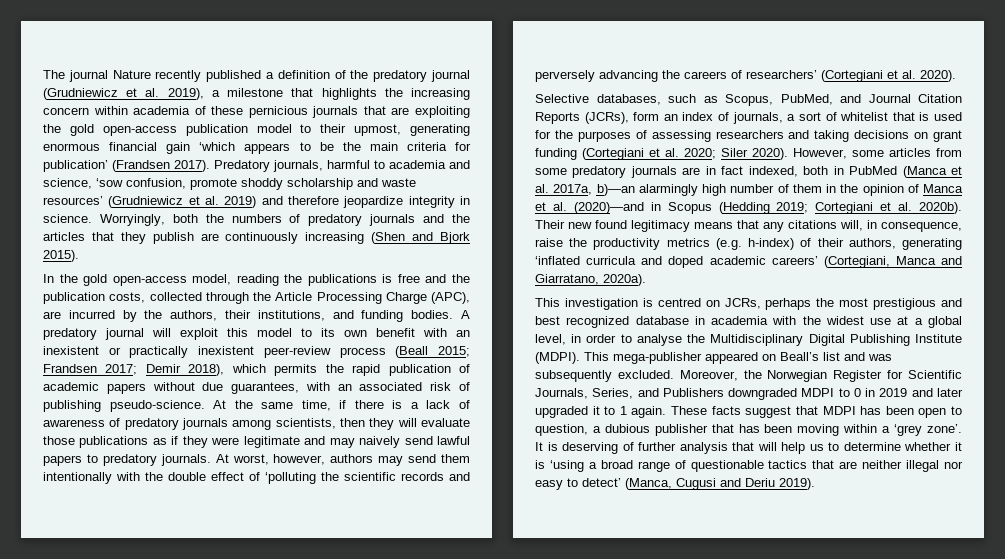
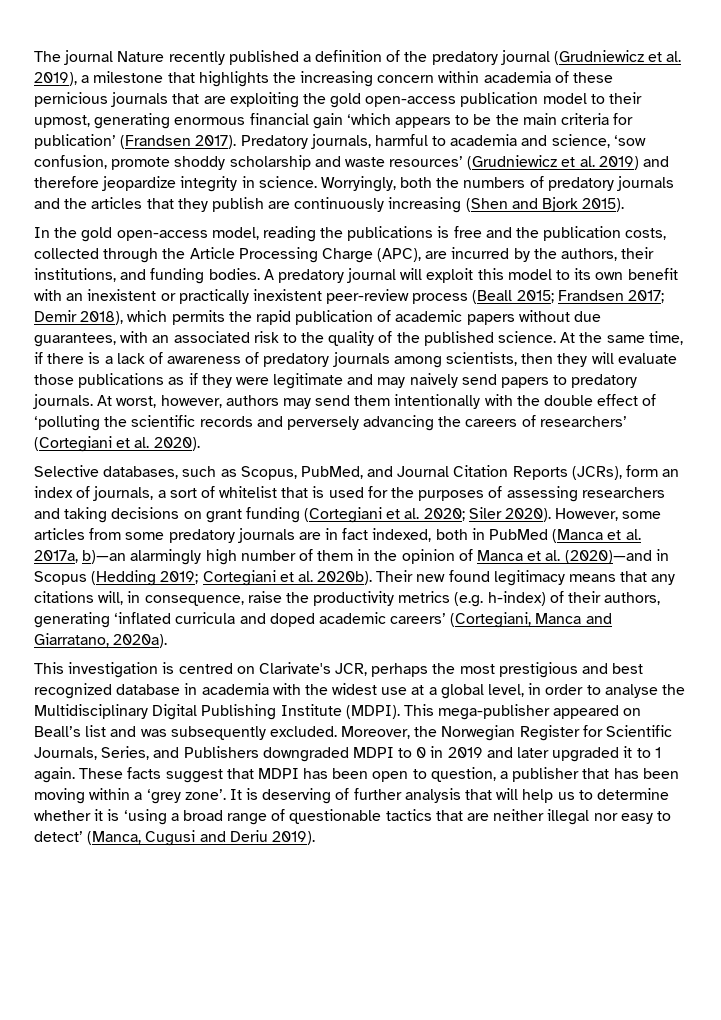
- A predatory journal will exploit this model to its own benefit with an inexistent or practically inexistent peer-review process (Beall 2015; Frandsen 2017; Demir 2018), which permits the rapid publication of academic papers without due guarantees, with an associated risk of publishing pseudo-science.
+ A predatory journal will exploit this model to its own benefit with an inexistent or practically inexistent peer-review process (Beall 2015; Frandsen 2017; Demir 2018), which permits the rapid publication of academic papers without due guarantees, with an associated risk to the quality of the published science.
- At the same time, if there is a lack of awareness of predatory journals among scientists, then they will evaluate those publications as if they were legitimate and may naively send lawful papers to predatory journals.
+ At the same time, if there is a lack of awareness of predatory journals among scientists, then they will evaluate those publications as if they were legitimate and may naively send papers to predatory journals.
- This investigation is centred on JCRs, perhaps the most prestigious and best recognized database in academia with the widest use at a global level, in order to analyse the Multidisciplinary Digital Publishing Institute (MDPI).
+ This investigation is centred on Clarivate's JCR, perhaps the most prestigious and best recognized database in academia with the widest use at a global level, in order to analyse the Multidisciplinary Digital Publishing Institute (MDPI).
- These facts suggest that MDPI has been open to question, a dubious publisher that has been moving within a ‘grey zone’.
+ These facts suggest that MDPI has been open to question, a publisher that has been moving within a ‘grey zone’.

